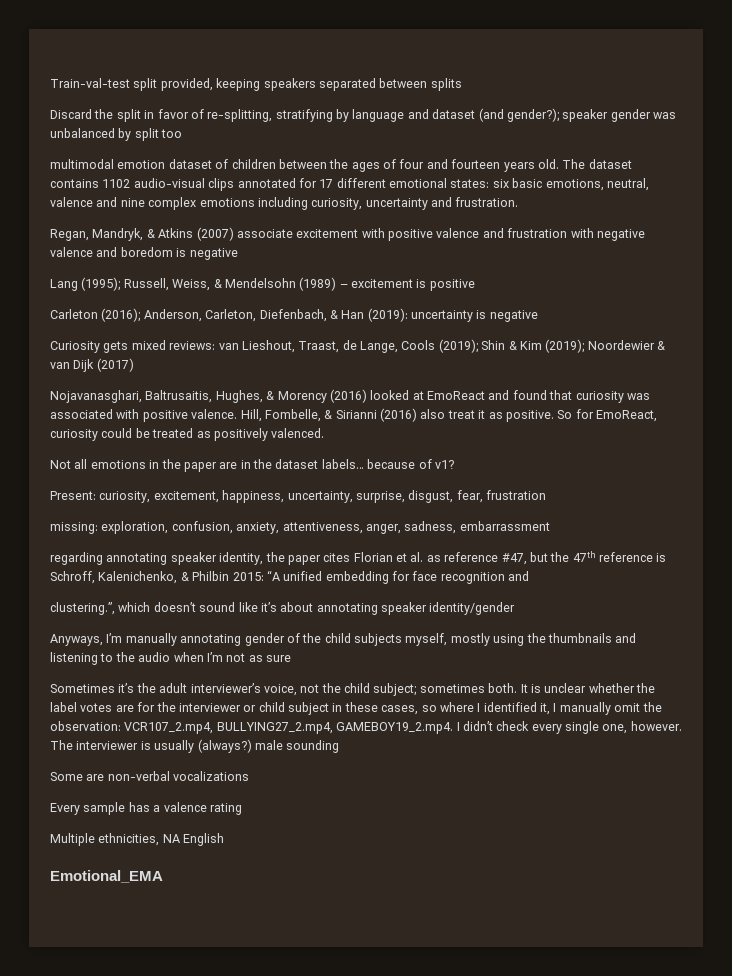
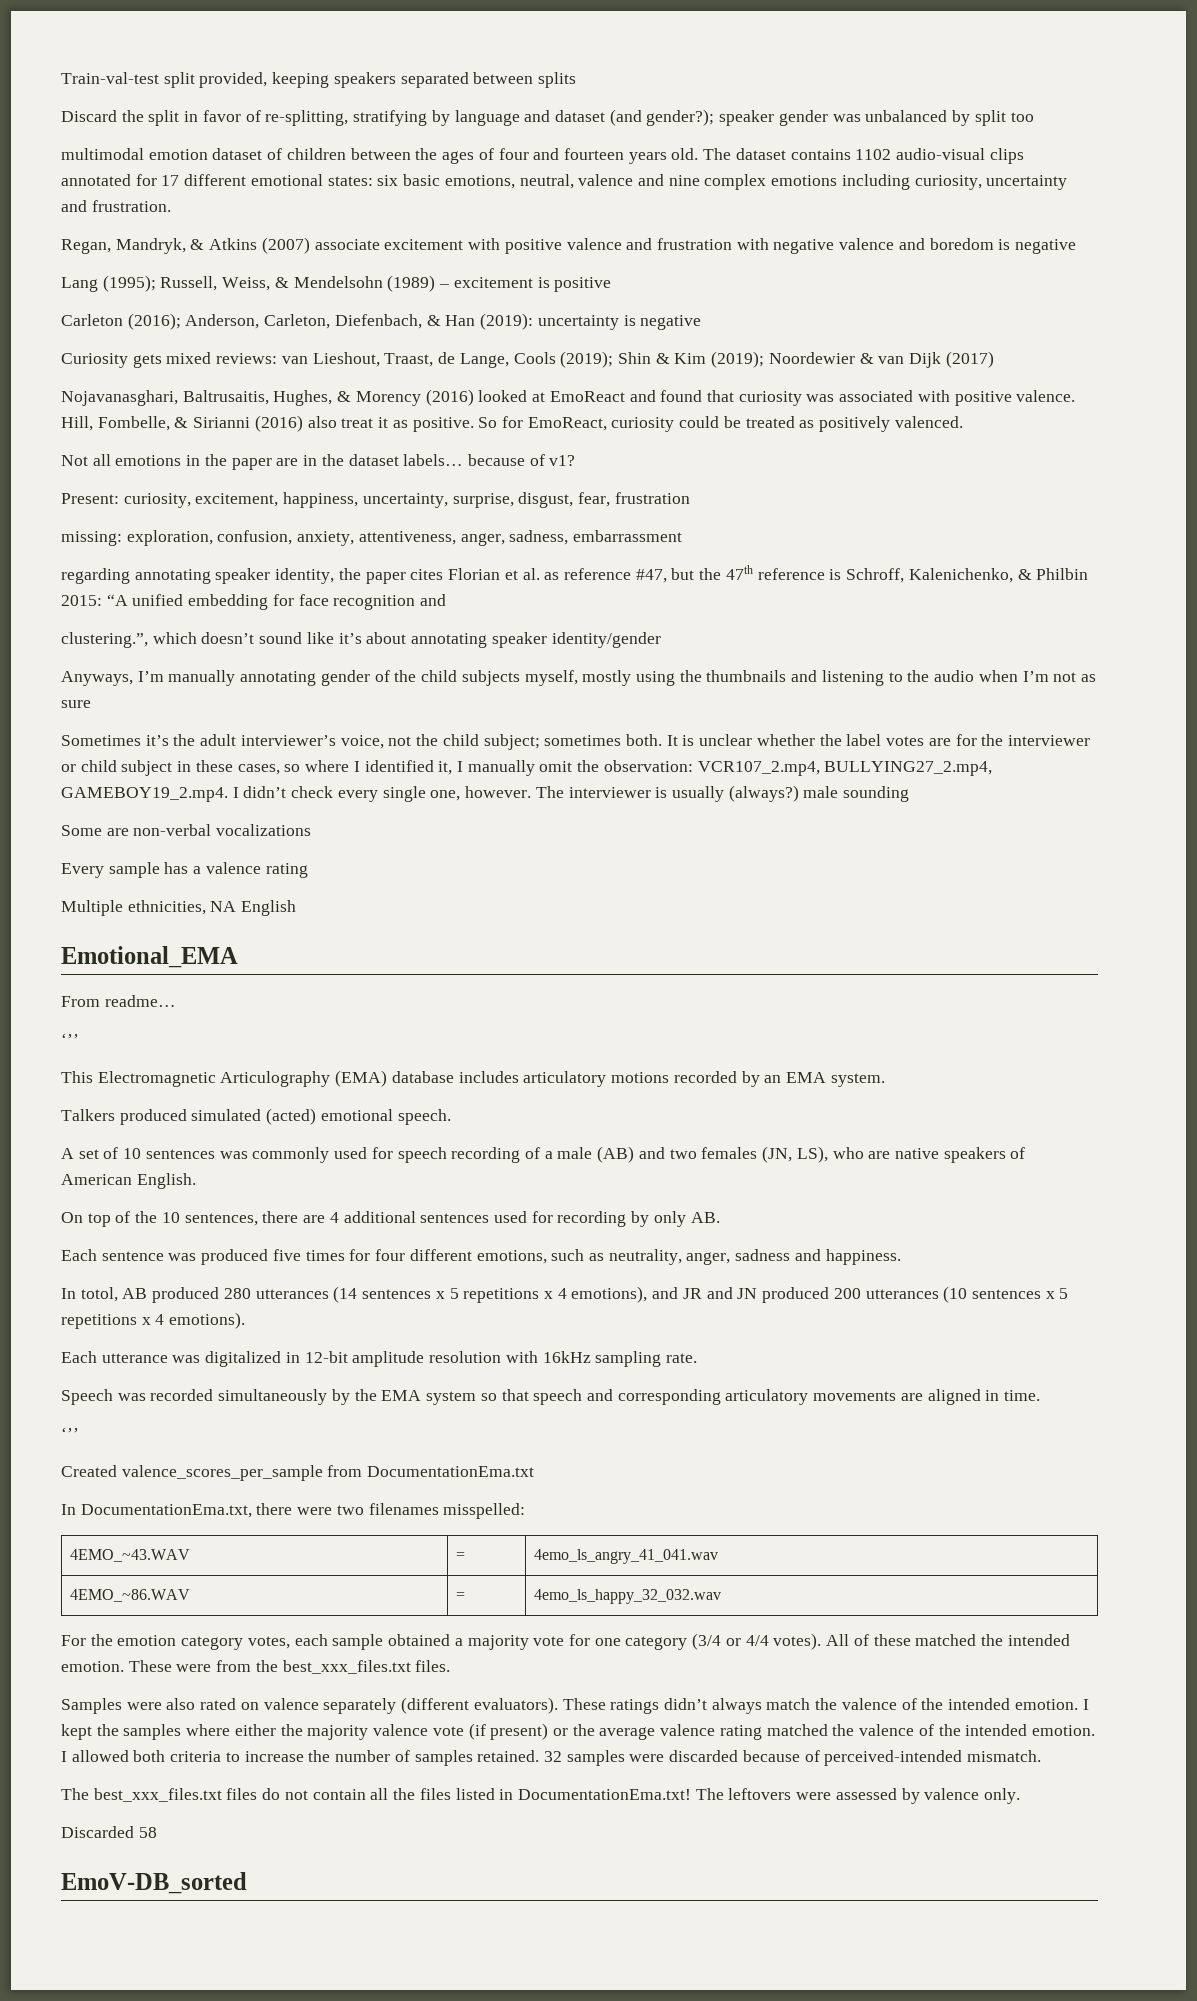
+ From readme…
+ ‘’’
+ This Electromagnetic Articulography (EMA) database includes articulatory motions recorded by an EMA system.
+ Talkers produced simulated (acted) emotional speech.
+ A set of 10 sentences was commonly used for speech recording of a male (AB) and two females (JN, LS), who are native speakers of American English.
+ On top of the 10 sentences, there are 4 additional sentences used for recording by only AB.
+ Each sentence was produced five times for four different emotions, such as neutrality, anger, sadness and happiness.
+ In totol, AB produced 280 utterances (14 sentences x 5 repetitions x 4 emotions), and JR and JN produced 200 utterances (10 sentences x 5 repetitions x 4 emotions).
+ Each utterance was digitalized in 12-bit amplitude resolution with 16kHz sampling rate.
+ Speech was recorded simultaneously by the EMA system so that speech and corresponding articulatory movements are aligned in time.
+ ‘’’
+ Created valence_scores_per_sample from DocumentationEma.txt
+ In DocumentationEma.txt, there were two filenames misspelled:
+ 4EMO_~43.WAV | = | 4emo_ls_angry_41_041.wav
+ 4EMO_~86.WAV | = | 4emo_ls_happy_32_032.wav
+ For the emotion category votes, each sample obtained a majority vote for one category (3/4 or 4/4 votes). All of these matched the intended emotion. These were from the best_xxx_files.txt files.
+ Samples were also rated on valence separately (different evaluators). These ratings didn’t always match the valence of the intended emotion. I kept the samples where either the majority valence vote (if present) or the average valence rating matched the valence of the intended emotion. I allowed both criteria to increase the number of samples retained. 32 samples were discarded because of perceived-intended mismatch.
+ The best_xxx_files.txt files do not contain all the files listed in DocumentationEma.txt! The leftovers were assessed by valence only.
+ Discarded 58
+ EmoV-DB_sorted

